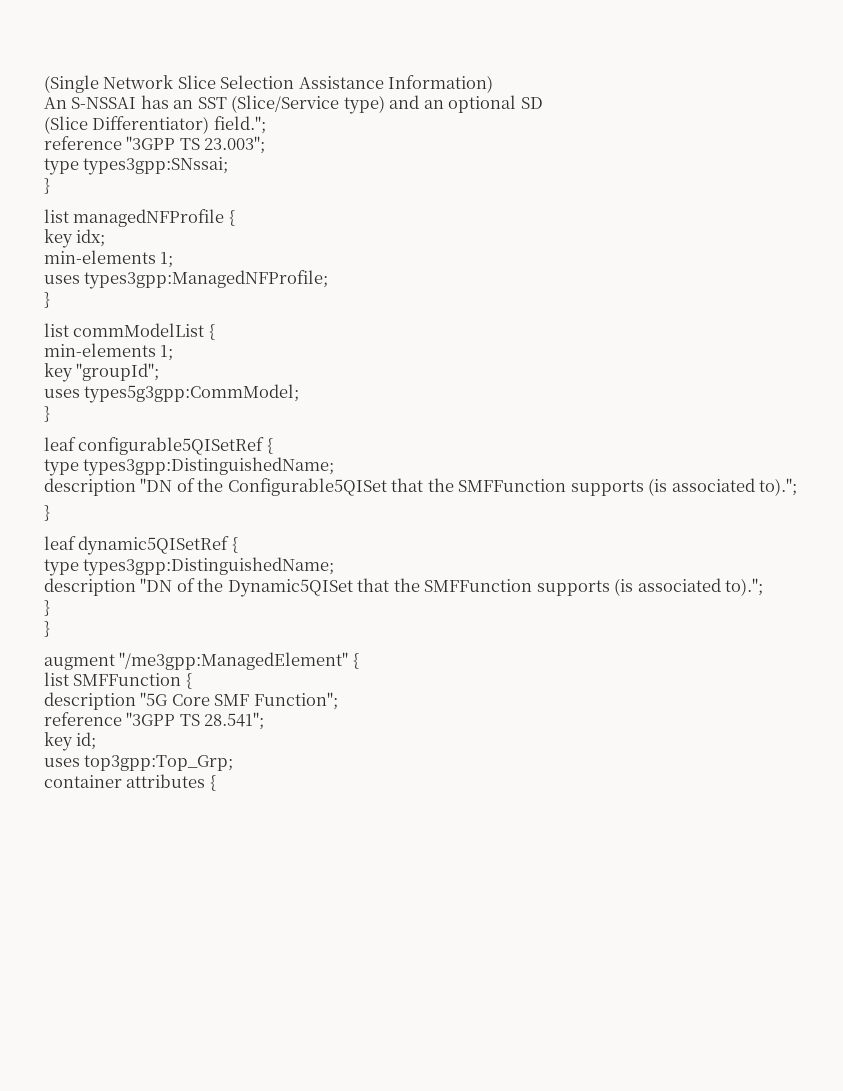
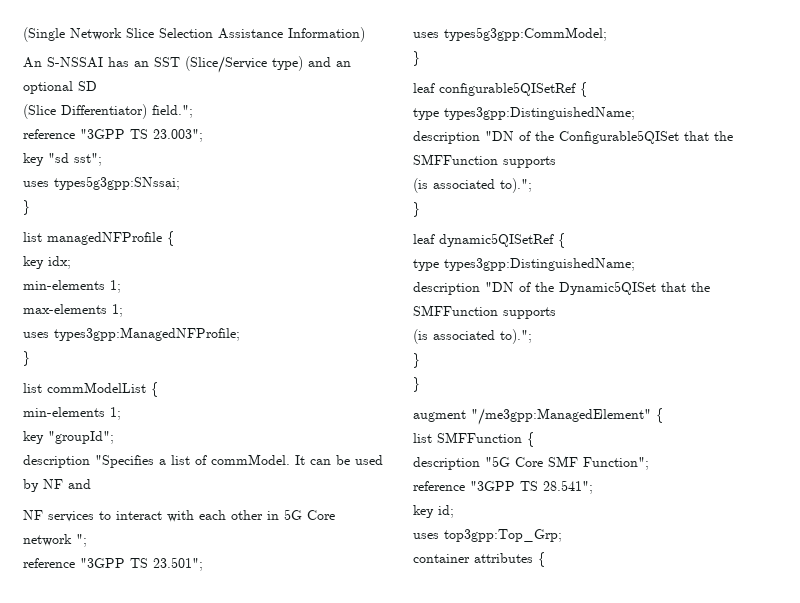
- type types3gpp:SNssai;
+ key "sd sst";
+ uses types5g3gpp:SNssai;
+ max-elements 1;
+ description "Specifies a list of commModel. It can be used by NF and
+ NF services to interact with each other in 5G Core network ";
+ reference "3GPP TS 23.501";
- description "DN of the Configurable5QISet that the SMFFunction supports (is associated to).";
+ description "DN of the Configurable5QISet that the SMFFunction supports
+ (is associated to).";
- description "DN of the Dynamic5QISet that the SMFFunction supports (is associated to).";
+ description "DN of the Dynamic5QISet that the SMFFunction supports
+ (is associated to).";

